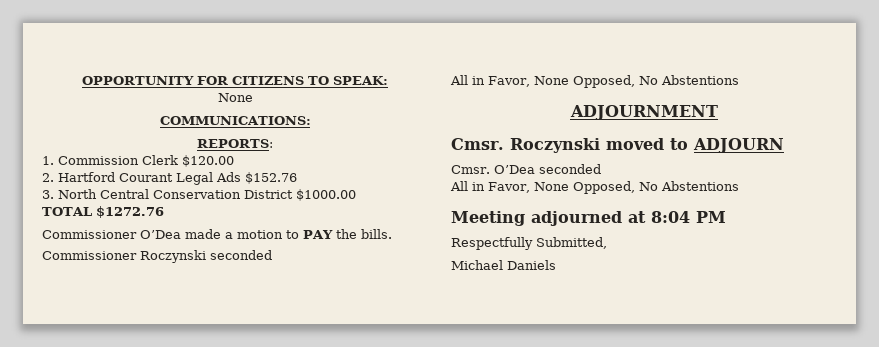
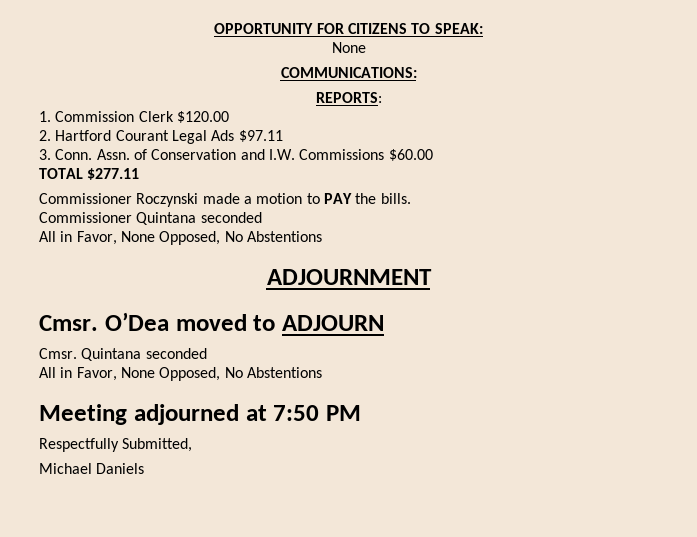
- 2. Hartford Courant Legal Ads $152.76
+ 2. Hartford Courant Legal Ads $97.11
- 3. North Central Conservation District $1000.00
+ 3. Conn. Assn. of Conservation and I.W. Commissions $60.00
- TOTAL $1272.76
- Commissioner O’Dea made a motion to PAY the bills.
+ TOTAL $277.11
+ Commissioner Roczynski made a motion to PAY the bills.
- Commissioner Roczynski seconded
+ Commissioner Quintana seconded
- Roczynski moved to ADJOURN
+ O’Dea moved to ADJOURN
- Cmsr. O’Dea seconded
+ Cmsr. Quintana seconded
- Meeting adjourned at 8:04 PM
+ Meeting adjourned at 7:50 PM

